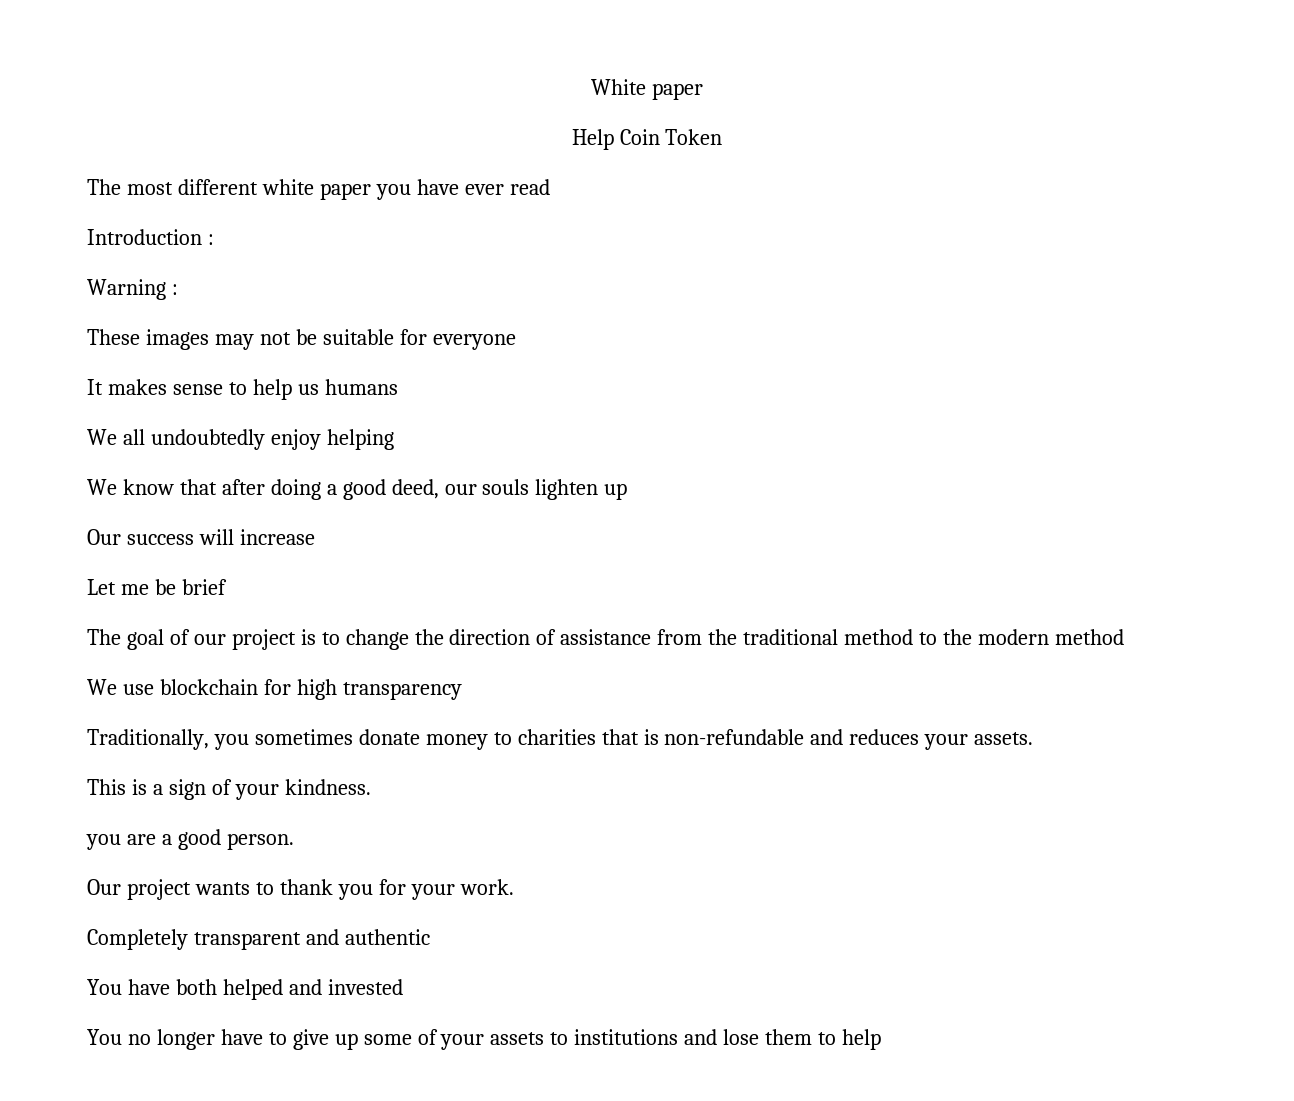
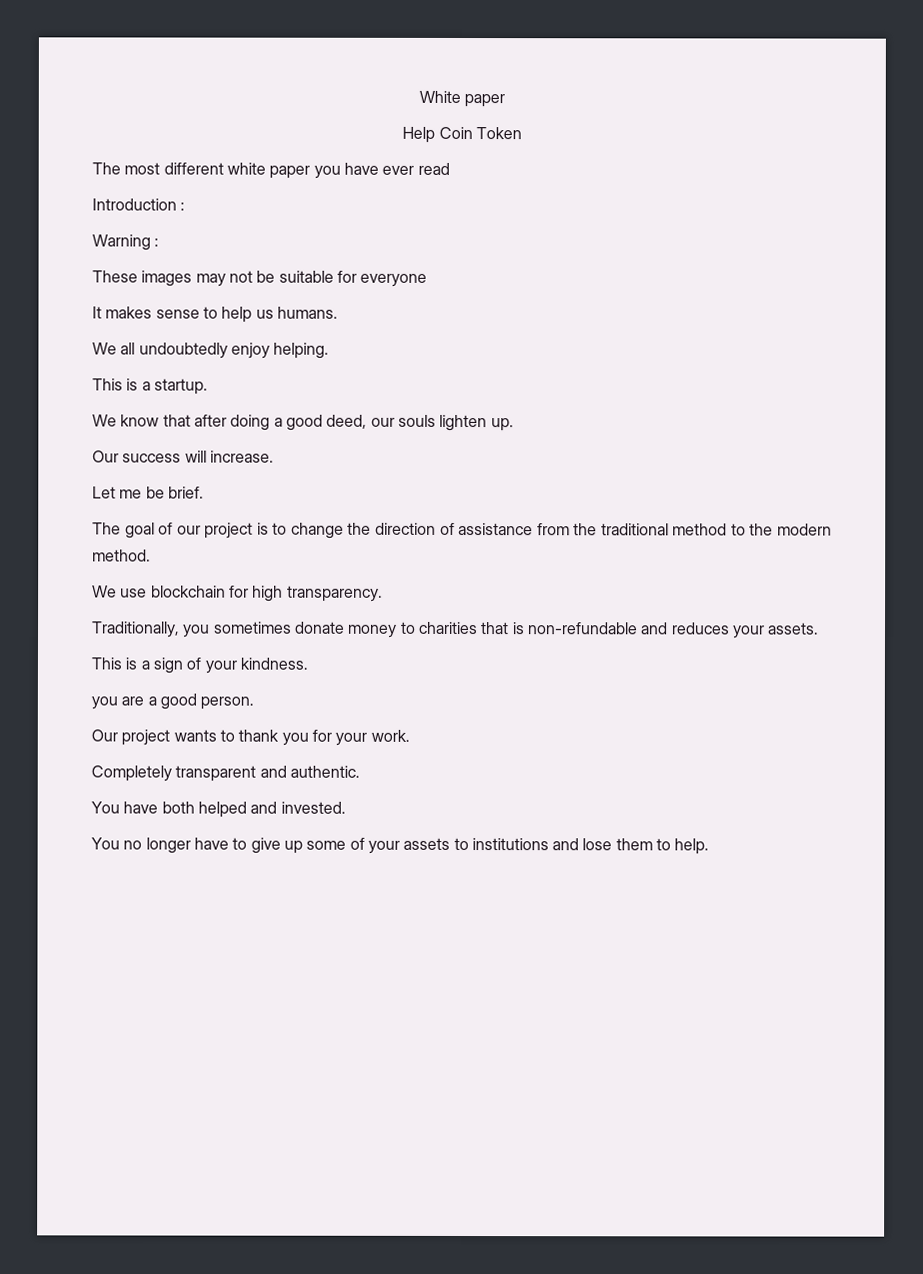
- It makes sense to help us humans
+ It makes sense to help us humans.
- We all undoubtedly enjoy helping
+ We all undoubtedly enjoy helping.
+ This is a startup.
- We know that after doing a good deed, our souls lighten up
+ We know that after doing a good deed, our souls lighten up.
- Our success will increase
+ Our success will increase.
- Let me be brief
+ Let me be brief.
- The goal of our project is to change the direction of assistance from the traditional method to the modern method
+ The goal of our project is to change the direction of assistance from the traditional method to the modern method.
- We use blockchain for high transparency
+ We use blockchain for high transparency.
- Completely transparent and authentic
+ Completely transparent and authentic.
- You have both helped and invested
+ You have both helped and invested.
- You no longer have to give up some of your assets to institutions and lose them to help
+ You no longer have to give up some of your assets to institutions and lose them to help.

